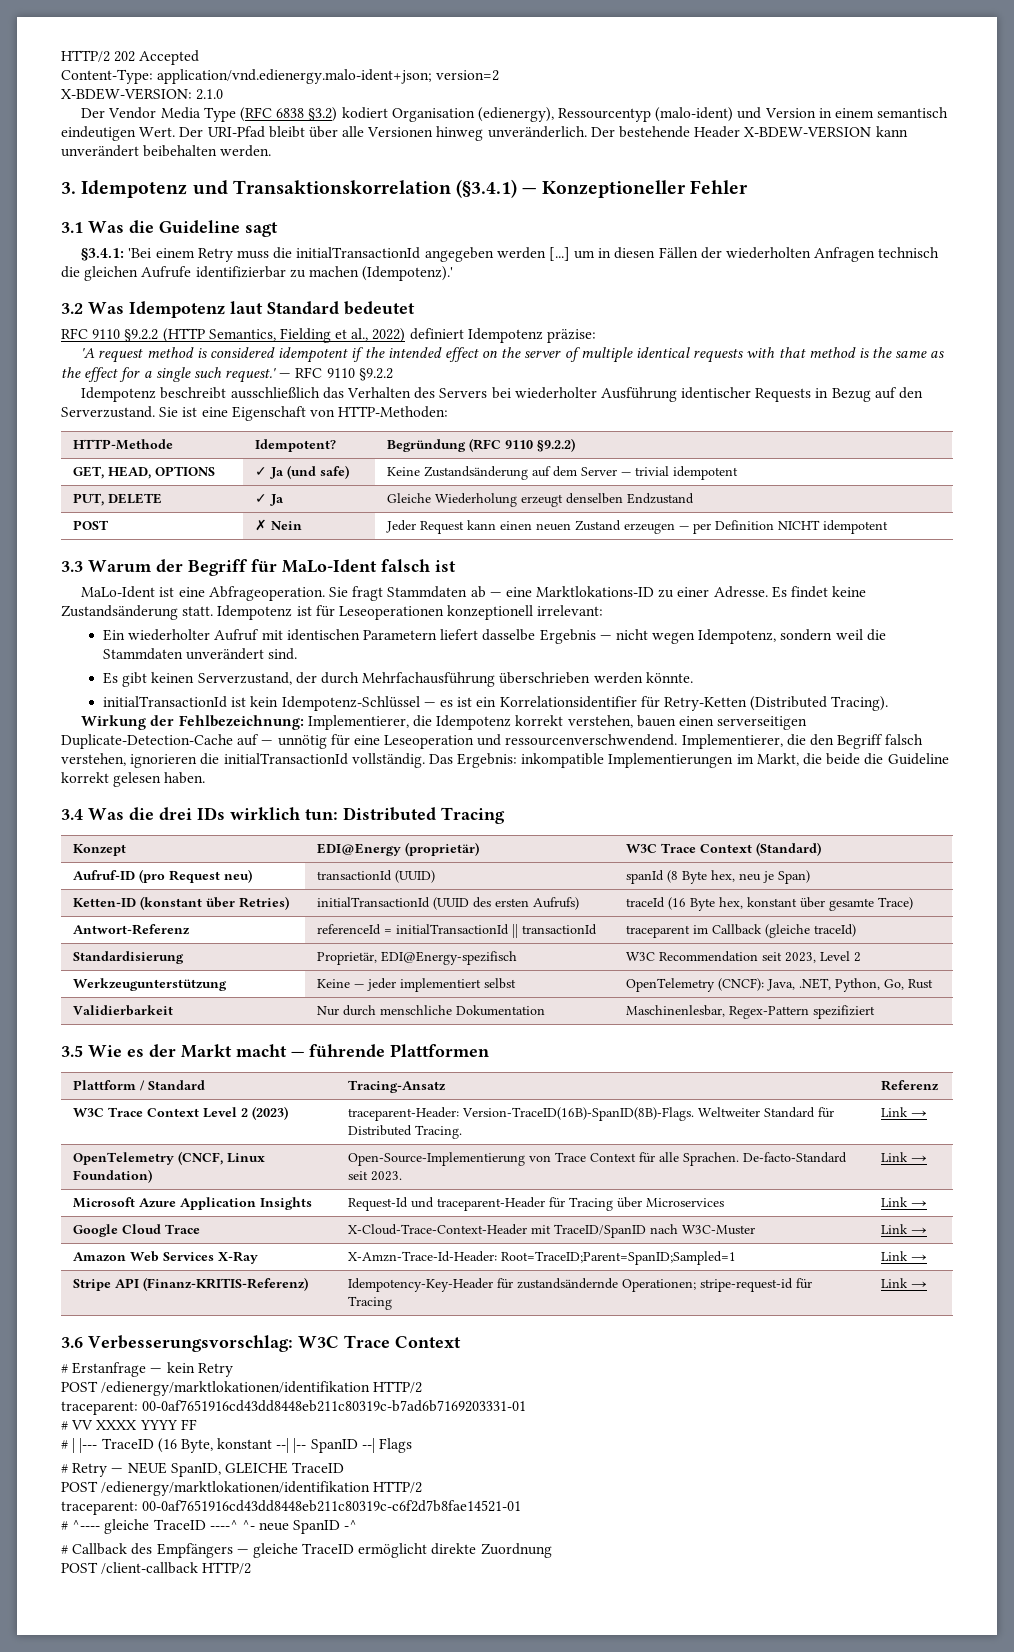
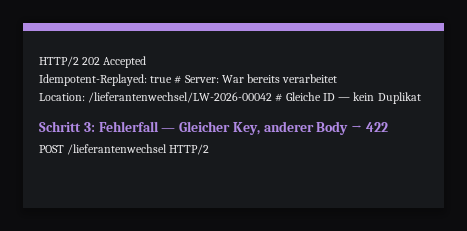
- Content-Type: application/vnd.edienergy.malo-ident+json; version=2
- X-BDEW-VERSION: 2.1.0
- Der Vendor Media Type (RFC 6838 §3.2) kodiert Organisation (edienergy), Ressourcentyp (malo-ident) und Version in einem semantisch eindeutigen Wert. Der URI-Pfad bleibt über alle Versionen hinweg unveränderlich. Der bestehende Header X-BDEW-VERSION kann unverändert beibehalten werden.
- 3. Idempotenz und Transaktionskorrelation (§3.4.1) — Konzeptioneller Fehler
- 3.1 Was die Guideline sagt
- §3.4.1: 'Bei einem Retry muss die initialTransactionId angegeben werden [...] um in diesen Fällen der wiederholten Anfragen technisch die gleichen Aufrufe identifizierbar zu machen (Idempotenz).'
- 3.2 Was Idempotenz laut Standard bedeutet
- RFC 9110 §9.2.2 (HTTP Semantics, Fielding et al., 2022) definiert Idempotenz präzise:
- 'A request method is considered idempotent if the intended effect on the server of multiple identical requests with that method is the same as the effect for a single such request.' — RFC 9110 §9.2.2
- Idempotenz beschreibt ausschließlich das Verhalten des Servers bei wiederholter Ausführung identischer Requests in Bezug auf den Serverzustand. Sie ist eine Eigenschaft von HTTP-Methoden:
- HTTP-Methode | Idempotent? | Begründung (RFC 9110 §9.2.2)
- GET, HEAD, OPTIONS | ✓ Ja (und safe) | Keine Zustandsänderung auf dem Server — trivial idempotent
- PUT, DELETE | ✓ Ja | Gleiche Wiederholung erzeugt denselben Endzustand
- POST | ✗ Nein | Jeder Request kann einen neuen Zustand erzeugen — per Definition NICHT idempotent
- 3.3 Warum der Begriff für MaLo-Ident falsch ist
- MaLo-Ident ist eine Abfrageoperation. Sie fragt Stammdaten ab — eine Marktlokations-ID zu einer Adresse. Es findet keine Zustandsänderung statt. Idempotenz ist für Leseoperationen konzeptionell irrelevant:
- Ein wiederholter Aufruf mit identischen Parametern liefert dasselbe Ergebnis — nicht wegen Idempotenz, sondern weil die Stammdaten unverändert sind.
- Es gibt keinen Serverzustand, der durch Mehrfachausführung überschrieben werden könnte.
- initialTransactionId ist kein Idempotenz-Schlüssel — es ist ein Korrelationsidentifier für Retry-Ketten (Distributed Tracing).
- Wirkung der Fehlbezeichnung: Implementierer, die Idempotenz korrekt verstehen, bauen einen serverseitigen Duplicate-Detection-Cache auf — unnötig für eine Leseoperation und ressourcenverschwendend. Implementierer, die den Begriff falsch verstehen, ignorieren die initialTransactionId vollständig. Das Ergebnis: inkompatible Implementierungen im Markt, die beide die Guideline korrekt gelesen haben.
- 3.4 Was die drei IDs wirklich tun: Distributed Tracing
- Konzept | EDI@Energy (proprietär) | W3C Trace Context (Standard)
- Aufruf-ID (pro Request neu) | transactionId (UUID) | spanId (8 Byte hex, neu je Span)
- Ketten-ID (konstant über Retries) | initialTransactionId (UUID des ersten Aufrufs) | traceId (16 Byte hex, konstant über gesamte Trace)
- Antwort-Referenz | referenceId = initialTransactionId || transactionId | traceparent im Callback (gleiche traceId)
- Standardisierung | Proprietär, EDI@Energy-spezifisch | W3C Recommendation seit 2023, Level 2
- Werkzeugunterstützung | Keine — jeder implementiert selbst | OpenTelemetry (CNCF): Java, .NET, Python, Go, Rust
- Validierbarkeit | Nur durch menschliche Dokumentation | Maschinenlesbar, Regex-Pattern spezifiziert
- 3.5 Wie es der Markt macht — führende Plattformen
- Plattform / Standard | Tracing-Ansatz | Referenz
- W3C Trace Context Level 2 (2023) | traceparent-Header: Version-TraceID(16B)-SpanID(8B)-Flags. Weltweiter Standard für Distributed Tracing. | Link →
- OpenTelemetry (CNCF, Linux Foundation) | Open-Source-Implementierung von Trace Context für alle Sprachen. De-facto-Standard seit 2023. | Link →
- Microsoft Azure Application Insights | Request-Id und traceparent-Header für Tracing über Microservices | Link →
- Google Cloud Trace | X-Cloud-Trace-Context-Header mit TraceID/SpanID nach W3C-Muster | Link →
- Amazon Web Services X-Ray | X-Amzn-Trace-Id-Header: Root=TraceID;Parent=SpanID;Sampled=1 | Link →
- Stripe API (Finanz-KRITIS-Referenz) | Idempotency-Key-Header für zustandsändernde Operationen; stripe-request-id für Tracing | Link →
- 3.6 Verbesserungsvorschlag: W3C Trace Context
- # Erstanfrage — kein Retry
- POST /edienergy/marktlokationen/identifikation HTTP/2
- traceparent: 00-0af7651916cd43dd8448eb211c80319c-b7ad6b7169203331-01
- # VV XXXX YYYY FF
- # | |--- TraceID (16 Byte, konstant --| |-- SpanID --| Flags
- # Retry — NEUE SpanID, GLEICHE TraceID
- POST /edienergy/marktlokationen/identifikation HTTP/2
- traceparent: 00-0af7651916cd43dd8448eb211c80319c-c6f2d7b8fae14521-01
- # ^---- gleiche TraceID ----^ ^- neue SpanID -^
- # Callback des Empfängers — gleiche TraceID ermöglicht direkte Zuordnung
- POST /client-callback HTTP/2
+ Idempotent-Replayed: true # Server: War bereits verarbeitet
+ Location: /lieferantenwechsel/LW-2026-00042 # Gleiche ID — kein Duplikat
+ Schritt 3: Fehlerfall — Gleicher Key, anderer Body → 422
+ POST /lieferantenwechsel HTTP/2

